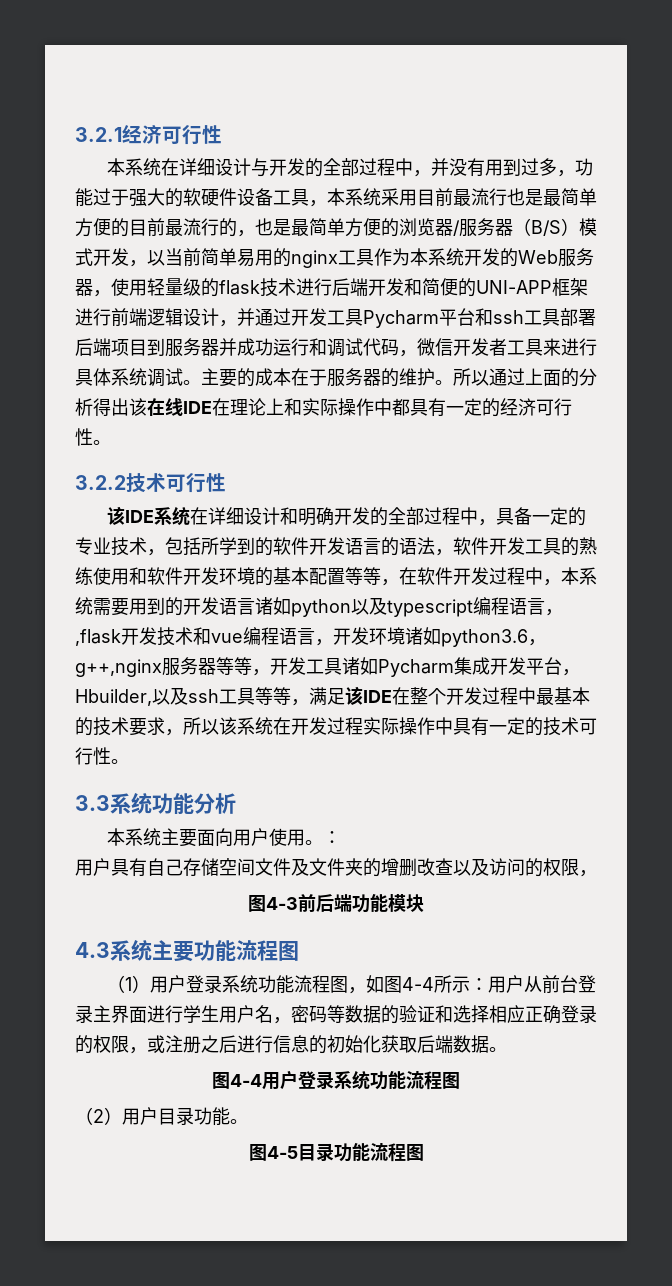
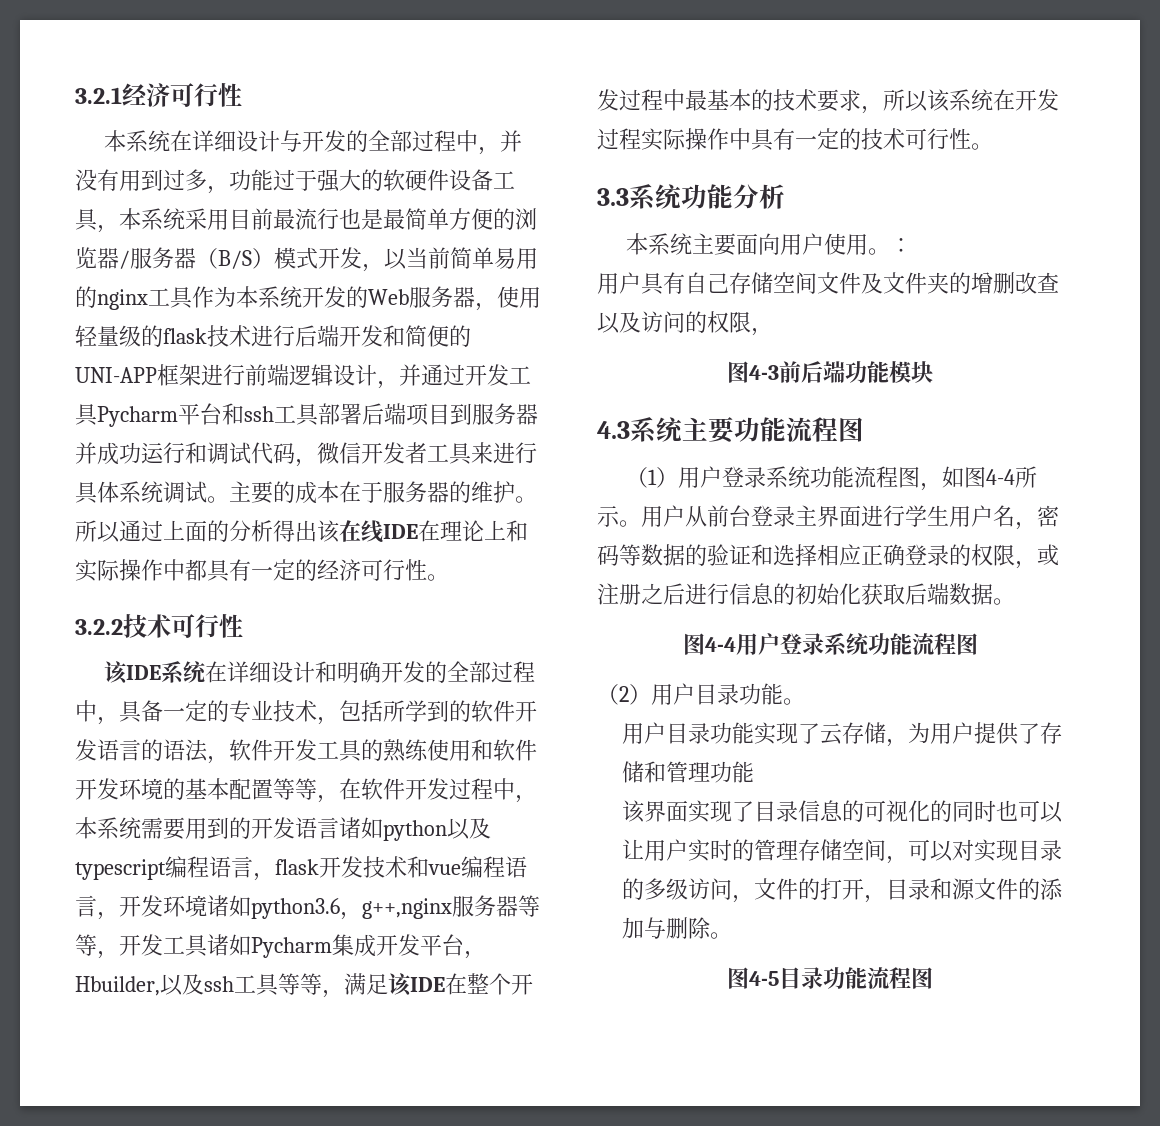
- 本系统在详细设计与开发的全部过程中，并没有用到过多，功能过于强大的软硬件设备工具，本系统采用目前最流行也是最简单方便的目前最流行的，也是最简单方便的浏览器/服务器（B/S）模式开发，以当前简单易用的nginx工具作为本系统开发的Web服务器，使用轻量级的flask技术进行后端开发和简便的UNI-APP框架进行前端逻辑设计，并通过开发工具Pycharm平台和ssh工具部署后端项目到服务器并成功运行和调试代码，微信开发者工具来进行具体系统调试。
+ 本系统在详细设计与开发的全部过程中，并没有用到过多，功能过于强大的软硬件设备工具，本系统采用目前最流行也是最简单方便的浏览器/服务器（B/S）模式开发，以当前简单易用的nginx工具作为本系统开发的Web服务器，使用轻量级的flask技术进行后端开发和简便的UNI-APP框架进行前端逻辑设计，并通过开发工具Pycharm平台和ssh工具部署后端项目到服务器并成功运行和调试代码，微信开发者工具来进行具体系统调试。
- 该IDE系统在详细设计和明确开发的全部过程中，具备一定的专业技术，包括所学到的软件开发语言的语法，软件开发工具的熟练使用和软件开发环境的基本配置等等，在软件开发过程中，本系统需要用到的开发语言诸如python以及typescript编程语言，,flask开发技术和vue编程语言，开发环境诸如python3.6，g++,nginx服务器等等，开发工具诸如Pycharm集成开发平台，Hbuilder,以及ssh工具等等，满足该IDE在整个开发过程中最基本的技术要求，所以该系统在开发过程实际操作中具有一定的技术可行性。
+ 该IDE系统在详细设计和明确开发的全部过程中，具备一定的专业技术，包括所学到的软件开发语言的语法，软件开发工具的熟练使用和软件开发环境的基本配置等等，在软件开发过程中，本系统需要用到的开发语言诸如python以及typescript编程语言，flask开发技术和vue编程语言，开发环境诸如python3.6，g++,nginx服务器等等，开发工具诸如Pycharm集成开发平台，Hbuilder,以及ssh工具等等，满足该IDE在整个开发过程中最基本的技术要求，所以该系统在开发过程实际操作中具有一定的技术可行性。
- （1）用户登录系统功能流程图，如图4-4所示：用户从前台登录主界面进行学生用户名，密码等数据的验证和选择相应正确登录的权限，或注册之后进行信息的初始化获取后端数据。
+ （1）用户登录系统功能流程图，如图4-4所示。用户从前台登录主界面进行学生用户名，密码等数据的验证和选择相应正确登录的权限，或注册之后进行信息的初始化获取后端数据。
+ 用户目录功能实现了云存储，为用户提供了存储和管理功能
+ 该界面实现了目录信息的可视化的同时也可以让用户实时的管理存储空间，可以对实现目录的多级访问，文件的打开，目录和源文件的添加与删除。

